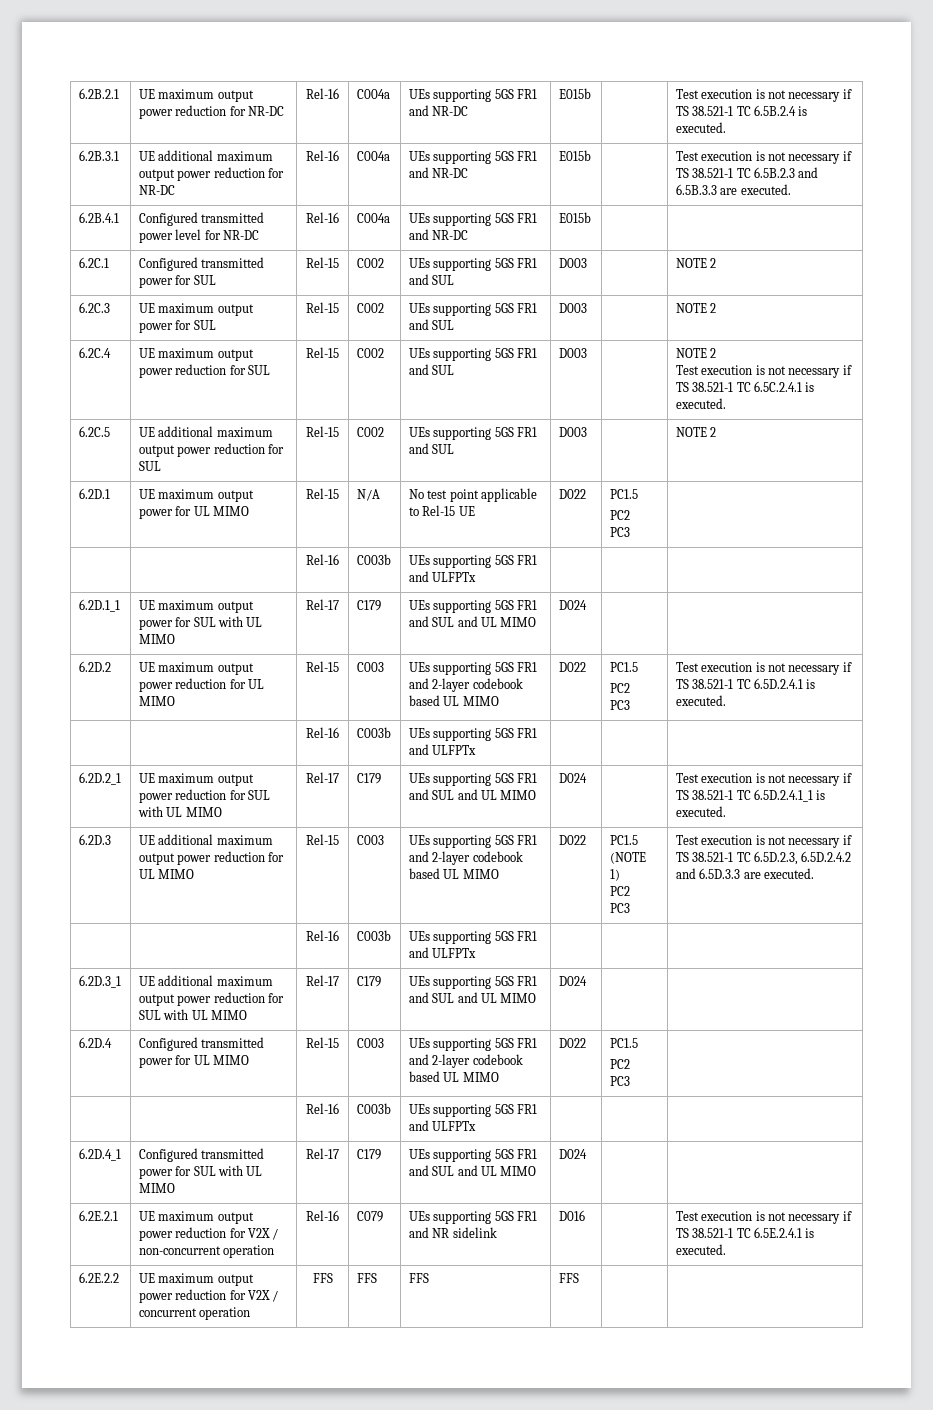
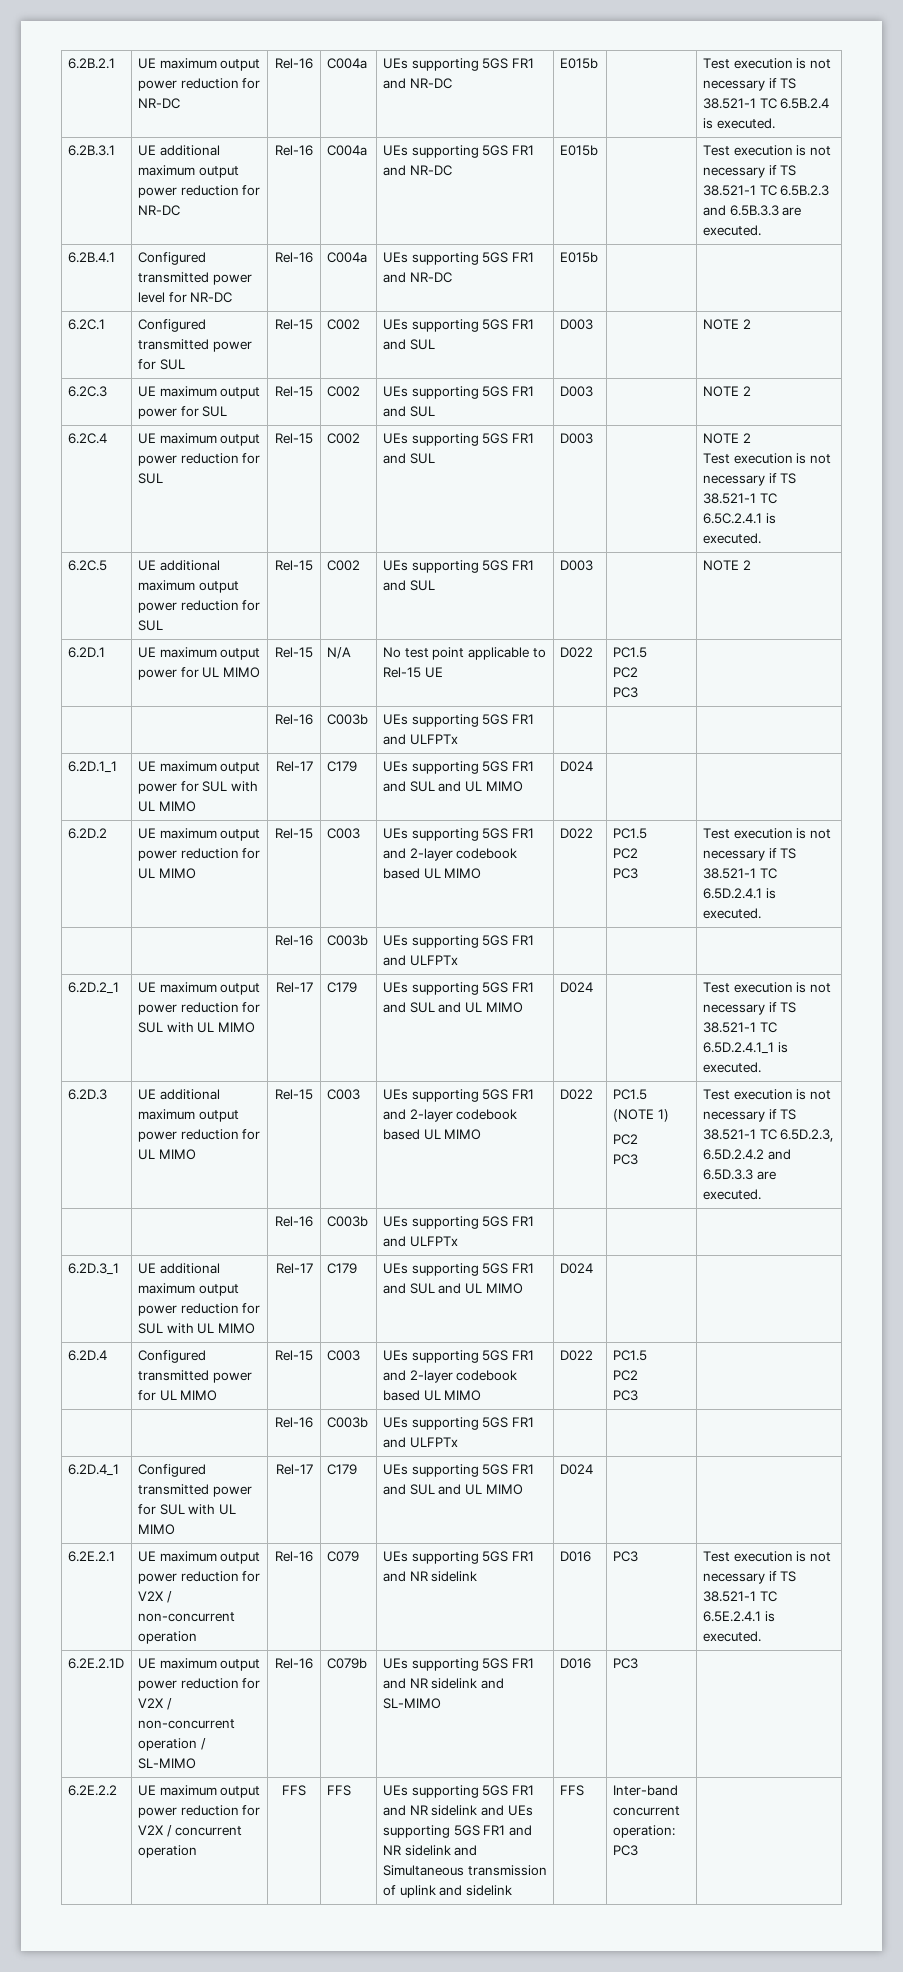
- 6.2E.2.1 | UE maximum output power reduction for V2X / non-concurrent operation | Rel-16 | C079 | UEs supporting 5GS FR1 and NR sidelink | D016 | | Test execution is not necessary if TS 38.521-1 TC 6.5E.2.4.1 is executed.
+ 6.2E.2.1 | UE maximum output power reduction for V2X / non-concurrent operation | Rel-16 | C079 | UEs supporting 5GS FR1 and NR sidelink | D016 | PC3 | Test execution is not necessary if TS 38.521-1 TC 6.5E.2.4.1 is executed.
+ 6.2E.2.1D | UE maximum output power reduction for V2X / non-concurrent operation / SL-MIMO | Rel-16 | C079b | UEs supporting 5GS FR1 and NR sidelink and SL-MIMO | D016 | PC3 |
- 6.2E.2.2 | UE maximum output power reduction for V2X / concurrent operation | FFS | FFS | FFS | FFS | |
+ 6.2E.2.2 | UE maximum output power reduction for V2X / concurrent operation | FFS | FFS | UEs supporting 5GS FR1 and NR sidelink and UEs supporting 5GS FR1 and NR sidelink and Simultaneous transmission of uplink and sidelink | FFS | Inter-band concurrent operation: PC3 |

